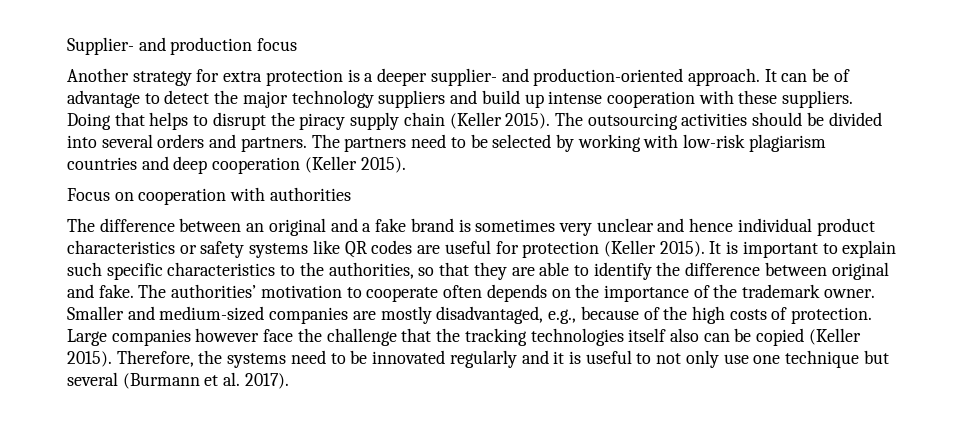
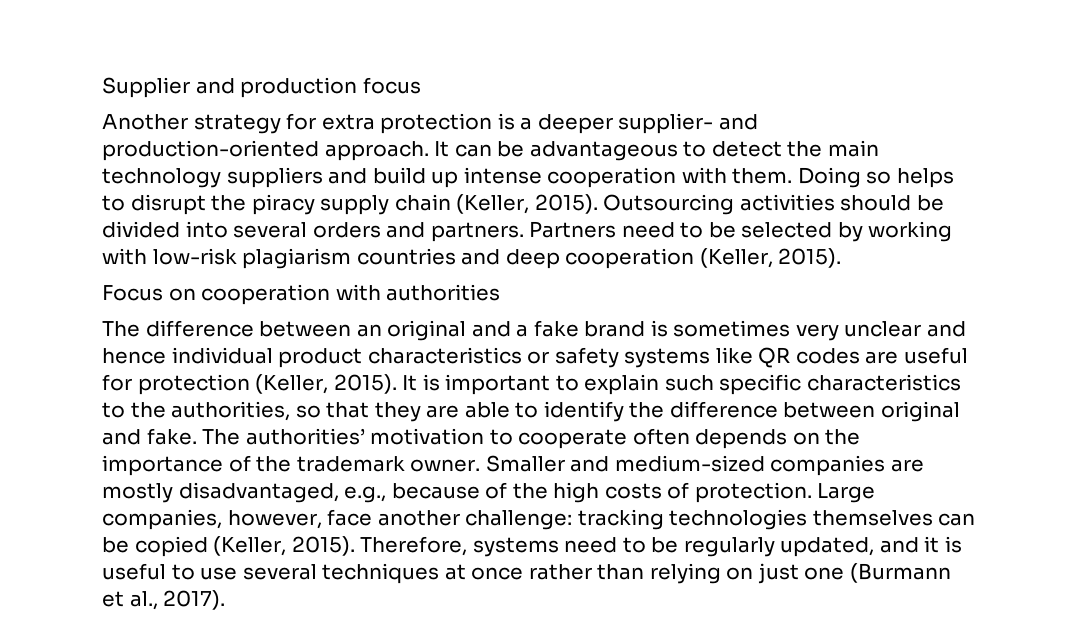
- Supplier- and production focus
+ Supplier and production focus
- It can be of advantage to detect the major technology suppliers and build up intense cooperation with these suppliers. Doing that helps to disrupt the piracy supply chain (Keller 2015). The outsourcing activities should be divided into several orders and partners.
+ It can be advantageous to detect the main technology suppliers and build up intense cooperation with them. Doing so helps to disrupt the piracy supply chain (Keller, 2015). Outsourcing activities should be divided into several orders and partners.
- The partners need to be selected by working with low-risk plagiarism countries and deep cooperation (Keller 2015).
+ Partners need to be selected by working with low-risk plagiarism countries and deep cooperation (Keller, 2015).
- The difference between an original and a fake brand is sometimes very unclear and hence individual product characteristics or safety systems like QR codes are useful for protection (Keller 2015).
+ The difference between an original and a fake brand is sometimes very unclear and hence individual product characteristics or safety systems like QR codes are useful for protection (Keller, 2015).
- Large companies however face the challenge that the tracking technologies itself also can be copied (Keller 2015).
+ Large companies, however, face another challenge: tracking technologies themselves can be copied (Keller, 2015).
- Therefore, the systems need to be innovated regularly and it is useful to not only use one technique but several (Burmann et al. 2017).
+ Therefore, systems need to be regularly updated, and it is useful to use several techniques at once rather than relying on just one (Burmann et al., 2017).

